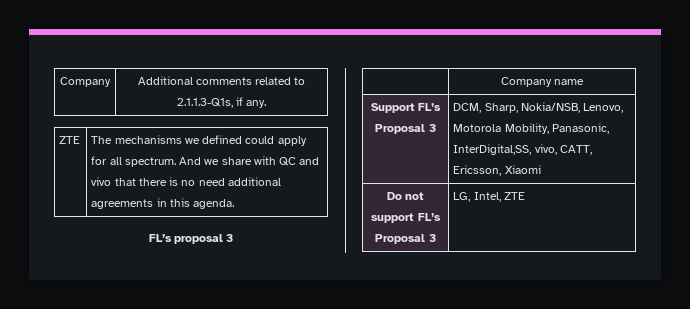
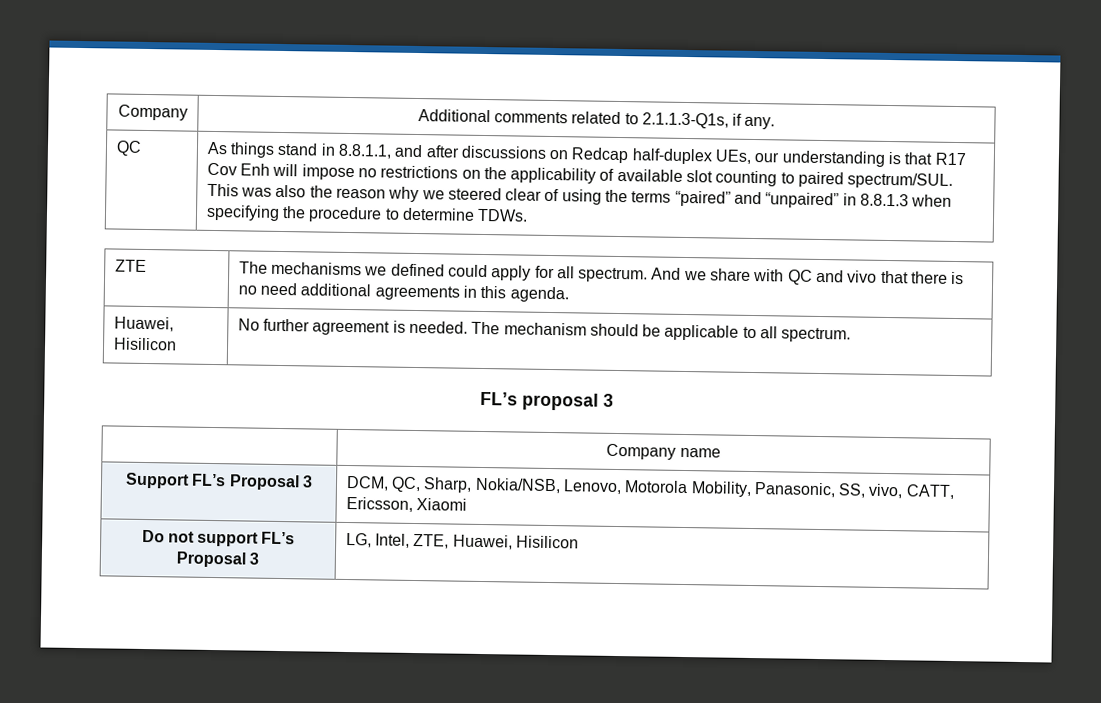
+ QC | As things stand in 8.8.1.1, and after discussions on Redcap half-duplex UEs, our understanding is that R17 Cov Enh will impose no restrictions on the applicability of available slot counting to paired spectrum/SUL. This was also the reason why we steered clear of using the terms “paired” and “unpaired” in 8.8.1.3 when specifying the procedure to determine TDWs.
+ Huawei, Hisilicon | No further agreement is needed. The mechanism should be applicable to all spectrum.
- Support FL’s Proposal 3 | DCM, Sharp, Nokia/NSB, Lenovo, Motorola Mobility, Panasonic, InterDigital,SS, vivo, CATT, Ericsson, Xiaomi
+ Support FL’s Proposal 3 | DCM, QC, Sharp, Nokia/NSB, Lenovo, Motorola Mobility, Panasonic, SS, vivo, CATT, Ericsson, Xiaomi
- Do not support FL’s Proposal 3 | LG, Intel, ZTE
+ Do not support FL’s Proposal 3 | LG, Intel, ZTE, Huawei, Hisilicon

